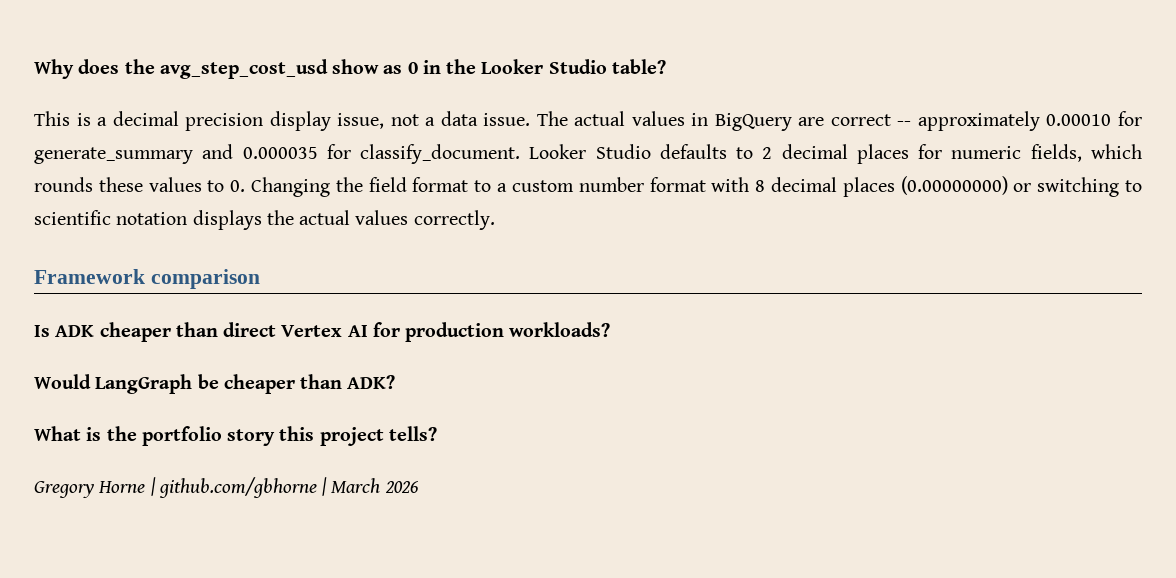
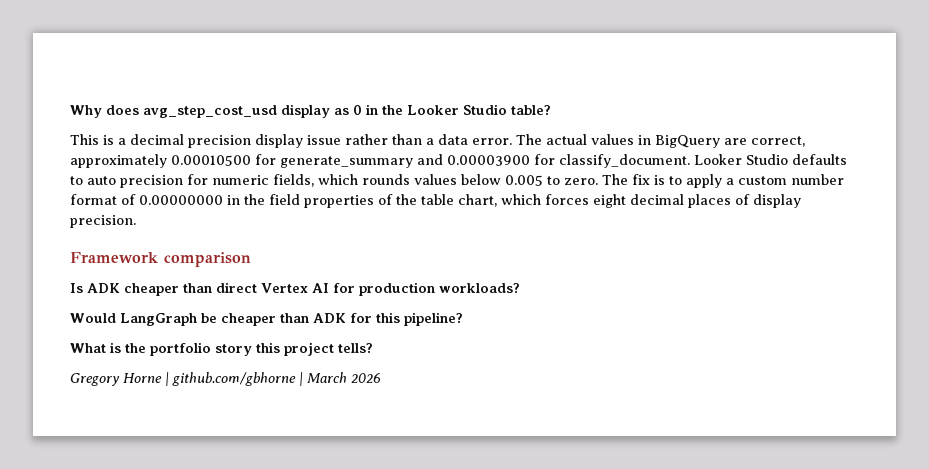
- Why does the avg_step_cost_usd show as 0 in the Looker Studio table?
+ Why does avg_step_cost_usd display as 0 in the Looker Studio table?
- This is a decimal precision display issue, not a data issue.
+ This is a decimal precision display issue rather than a data error.
- The actual values in BigQuery are correct -- approximately 0.00010 for generate_summary and 0.000035 for classify_document.
+ The actual values in BigQuery are correct, approximately 0.00010500 for generate_summary and 0.00003900 for classify_document.
- Looker Studio defaults to 2 decimal places for numeric fields, which rounds these values to 0. Changing the field format to a custom number format with 8 decimal places (0.00000000) or switching to scientific notation displays the actual values correctly.
+ Looker Studio defaults to auto precision for numeric fields, which rounds values below 0.005 to zero. The fix is to apply a custom number format of 0.00000000 in the field properties of the table chart, which forces eight decimal places of display precision.
- Would LangGraph be cheaper than ADK?
+ Would LangGraph be cheaper than ADK for this pipeline?

